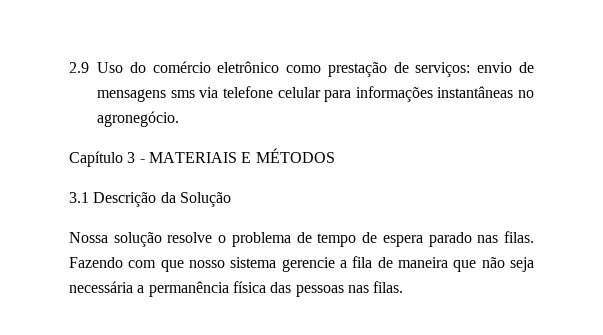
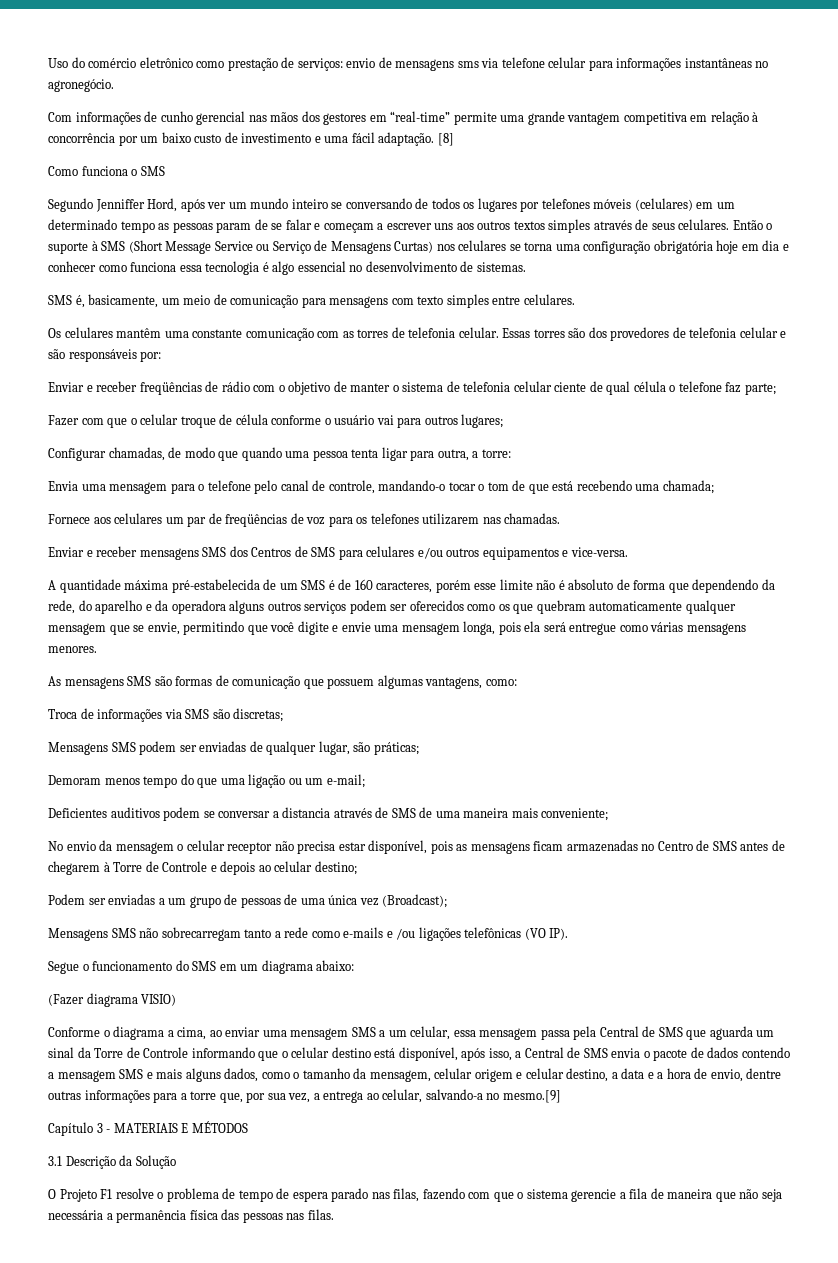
- 2.9 Uso do comércio eletrônico como prestação de serviços: envio de mensagens sms via telefone celular para informações instantâneas no agronegócio.
+ Uso do comércio eletrônico como prestação de serviços: envio de mensagens sms via telefone celular para informações instantâneas no agronegócio.
+ Com informações de cunho gerencial nas mãos dos gestores em “real-time” permite uma grande vantagem competitiva em relação à concorrência por um baixo custo de investimento e uma fácil adaptação. [8]
+ Como funciona o SMS
+ Segundo Jenniffer Hord, após ver um mundo inteiro se conversando de todos os lugares por telefones móveis (celulares) em um determinado tempo as pessoas param de se falar e começam a escrever uns aos outros textos simples através de seus celulares. Então o suporte à SMS (Short Message Service ou Serviço de Mensagens Curtas) nos celulares se torna uma configuração obrigatória hoje em dia e conhecer como funciona essa tecnologia é algo essencial no desenvolvimento de sistemas.
+ SMS é, basicamente, um meio de comunicação para mensagens com texto simples entre celulares.
+ Os celulares mantêm uma constante comunicação com as torres de telefonia celular. Essas torres são dos provedores de telefonia celular e são responsáveis por:
+ Enviar e receber freqüências de rádio com o objetivo de manter o sistema de telefonia celular ciente de qual célula o telefone faz parte;
+ Fazer com que o celular troque de célula conforme o usuário vai para outros lugares;
+ Configurar chamadas, de modo que quando uma pessoa tenta ligar para outra, a torre:
+ Envia uma mensagem para o telefone pelo canal de controle, mandando-o tocar o tom de que está recebendo uma chamada;
+ Fornece aos celulares um par de freqüências de voz para os telefones utilizarem nas chamadas.
+ Enviar e receber mensagens SMS dos Centros de SMS para celulares e/ou outros equipamentos e vice-versa.
+ A quantidade máxima pré-estabelecida de um SMS é de 160 caracteres, porém esse limite não é absoluto de forma que dependendo da rede, do aparelho e da operadora alguns outros serviços podem ser oferecidos como os que quebram automaticamente qualquer mensagem que se envie, permitindo que você digite e envie uma mensagem longa, pois ela será entregue como várias mensagens menores.
+ As mensagens SMS são formas de comunicação que possuem algumas vantagens, como:
+ Troca de informações via SMS são discretas;
+ Mensagens SMS podem ser enviadas de qualquer lugar, são práticas;
+ Demoram menos tempo do que uma ligação ou um e-mail;
+ Deficientes auditivos podem se conversar a distancia através de SMS de uma maneira mais conveniente;
+ No envio da mensagem o celular receptor não precisa estar disponível, pois as mensagens ficam armazenadas no Centro de SMS antes de chegarem à Torre de Controle e depois ao celular destino;
+ Podem ser enviadas a um grupo de pessoas de uma única vez (Broadcast);
+ Mensagens SMS não sobrecarregam tanto a rede como e-mails e /ou ligações telefônicas (VO IP).
+ Segue o funcionamento do SMS em um diagrama abaixo:
+ (Fazer diagrama VISIO)
+ Conforme o diagrama a cima, ao enviar uma mensagem SMS a um celular, essa mensagem passa pela Central de SMS que aguarda um sinal da Torre de Controle informando que o celular destino está disponível, após isso, a Central de SMS envia o pacote de dados contendo a mensagem SMS e mais alguns dados, como o tamanho da mensagem, celular origem e celular destino, a data e a hora de envio, dentre outras informações para a torre que, por sua vez, a entrega ao celular, salvando-a no mesmo.[9]
- Nossa solução resolve o problema de tempo de espera parado nas filas. Fazendo com que nosso sistema gerencie a fila de maneira que não seja necessária a permanência física das pessoas nas filas.
+ O Projeto F1 resolve o problema de tempo de espera parado nas filas, fazendo com que o sistema gerencie a fila de maneira que não seja necessária a permanência física das pessoas nas filas.

